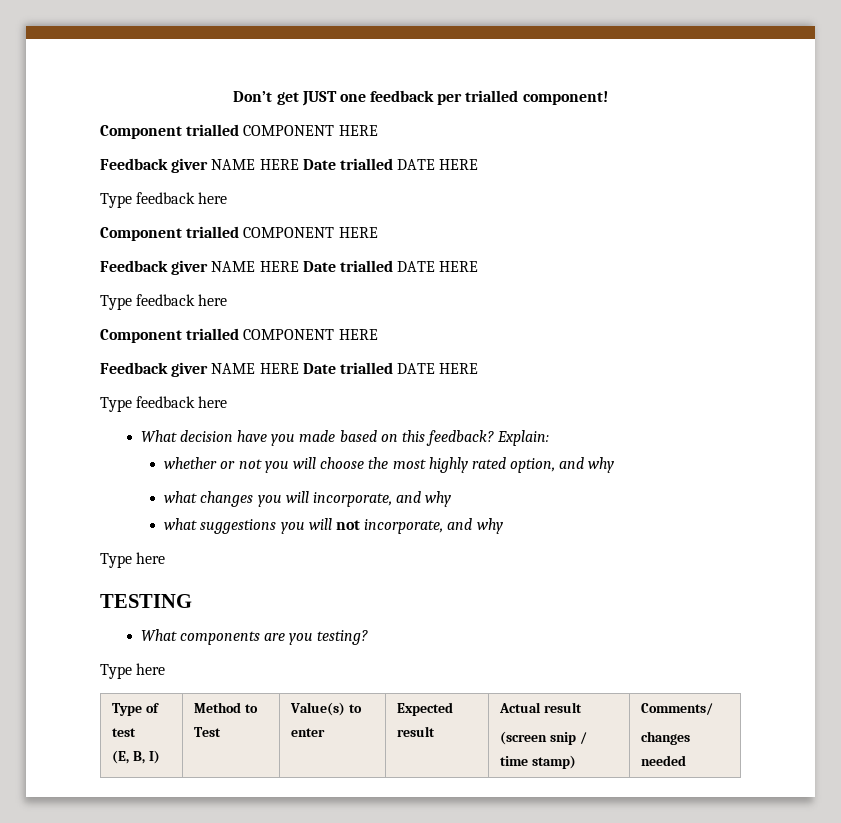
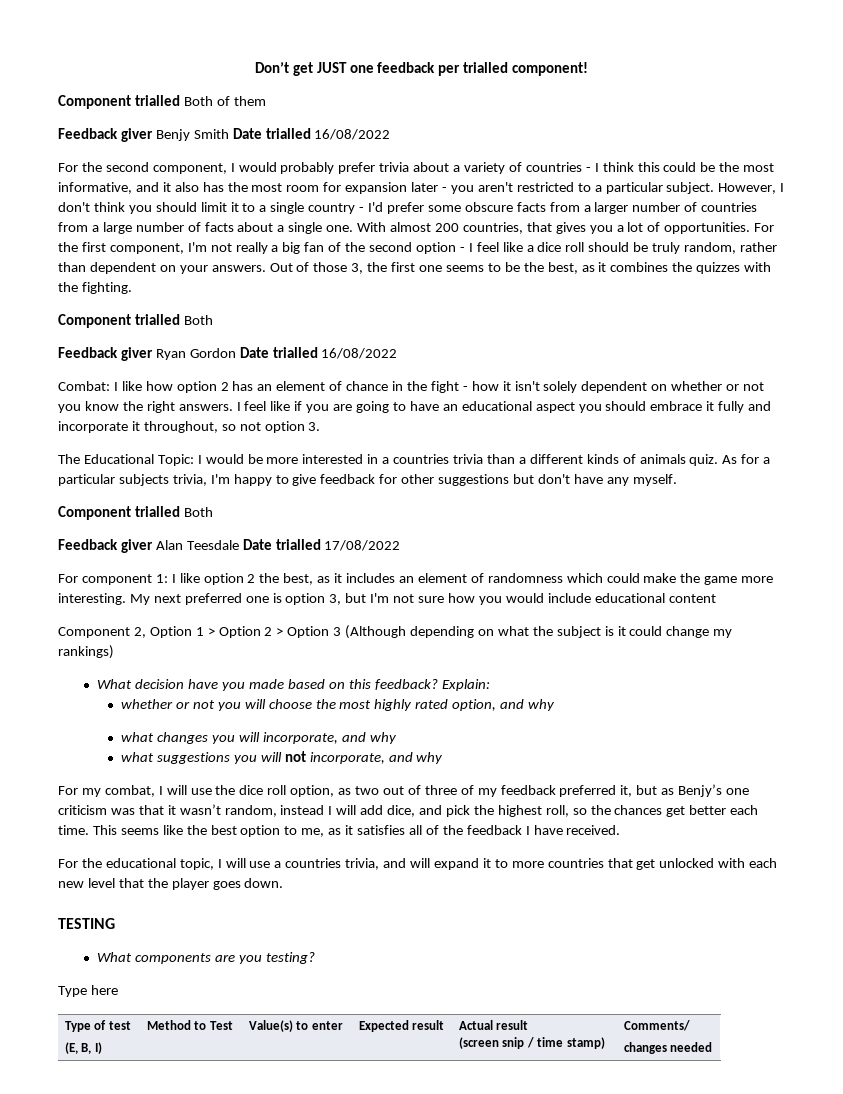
  Don’t get JUST one feedback per trialled component!
- Component trialled COMPONENT HERE
- Feedback giver NAME HERE Date trialled DATE HERE
- Type feedback here
- Component trialled COMPONENT HERE
- Feedback giver NAME HERE Date trialled DATE HERE
- Type feedback here
- Component trialled COMPONENT HERE
- Feedback giver NAME HERE Date trialled DATE HERE
- Type feedback here
+ Component trialled Both of them
+ Feedback giver Benjy Smith Date trialled 16/08/2022
+ For the second component, I would probably prefer trivia about a variety of countries - I think this could be the most informative, and it also has the most room for expansion later - you aren't restricted to a particular subject. However, I don't think you should limit it to a single country - I'd prefer some obscure facts from a larger number of countries from a large number of facts about a single one. With almost 200 countries, that gives you a lot of opportunities. For the first component, I'm not really a big fan of the second option - I feel like a dice roll should be truly random, rather than dependent on your answers. Out of those 3, the first one seems to be the best, as it combines the quizzes with the fighting.
+ Component trialled Both
+ Feedback giver Ryan Gordon Date trialled 16/08/2022
+ Combat: I like how option 2 has an element of chance in the fight - how it isn't solely dependent on whether or not you know the right answers. I feel like if you are going to have an educational aspect you should embrace it fully and incorporate it throughout, so not option 3.
+ The Educational Topic: I would be more interested in a countries trivia than a different kinds of animals quiz. As for a particular subjects trivia, I'm happy to give feedback for other suggestions but don't have any myself.
+ Component trialled Both
+ Feedback giver Alan Teesdale Date trialled 17/08/2022
+ For component 1: I like option 2 the best, as it includes an element of randomness which could make the game more interesting. My next preferred one is option 3, but I'm not sure how you would include educational content
+ Component 2, Option 1 > Option 2 > Option 3 (Although depending on what the subject is it could change my rankings)
  what suggestions you will not incorporate, and why
- Type here
+ For my combat, I will use the dice roll option, as two out of three of my feedback preferred it, but as Benjy’s one criticism was that it wasn’t random, instead I will add dice, and pick the highest roll, so the chances get better each time. This seems like the best option to me, as it satisfies all of the feedback I have received.
+ For the educational topic, I will use a countries trivia, and will expand it to more countries that get unlocked with each new level that the player goes down.

